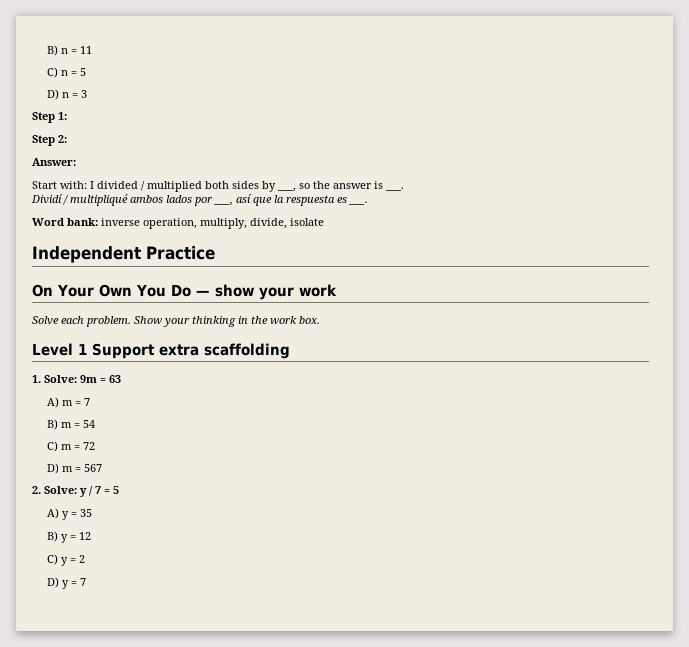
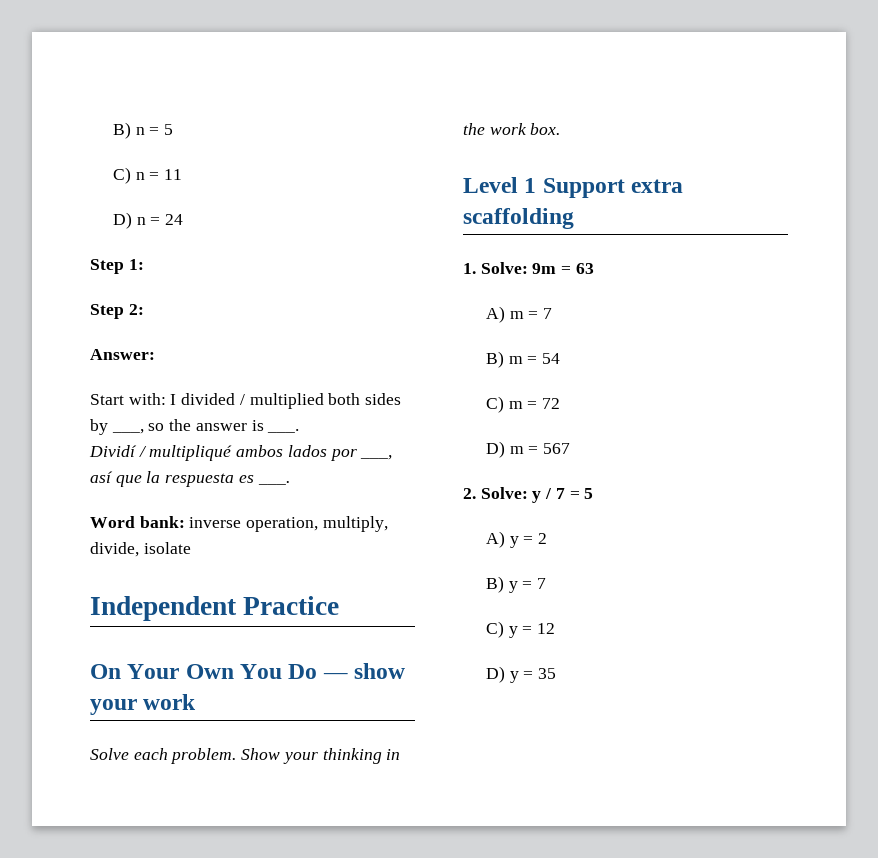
- B) n = 11
- C) n = 5
+ B) n = 5
+ C) n = 11
- D) n = 3
+ D) n = 24
- A) y = 35
+ A) y = 2
- B) y = 12
+ B) y = 7
- C) y = 2
+ C) y = 12
- D) y = 7
+ D) y = 35

